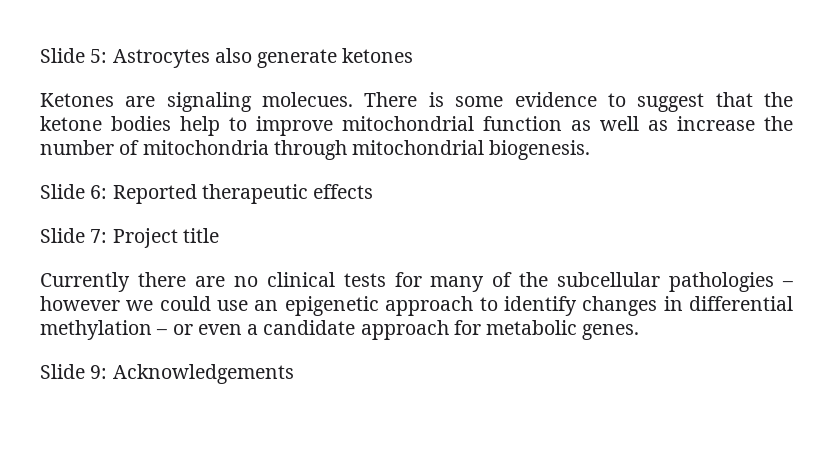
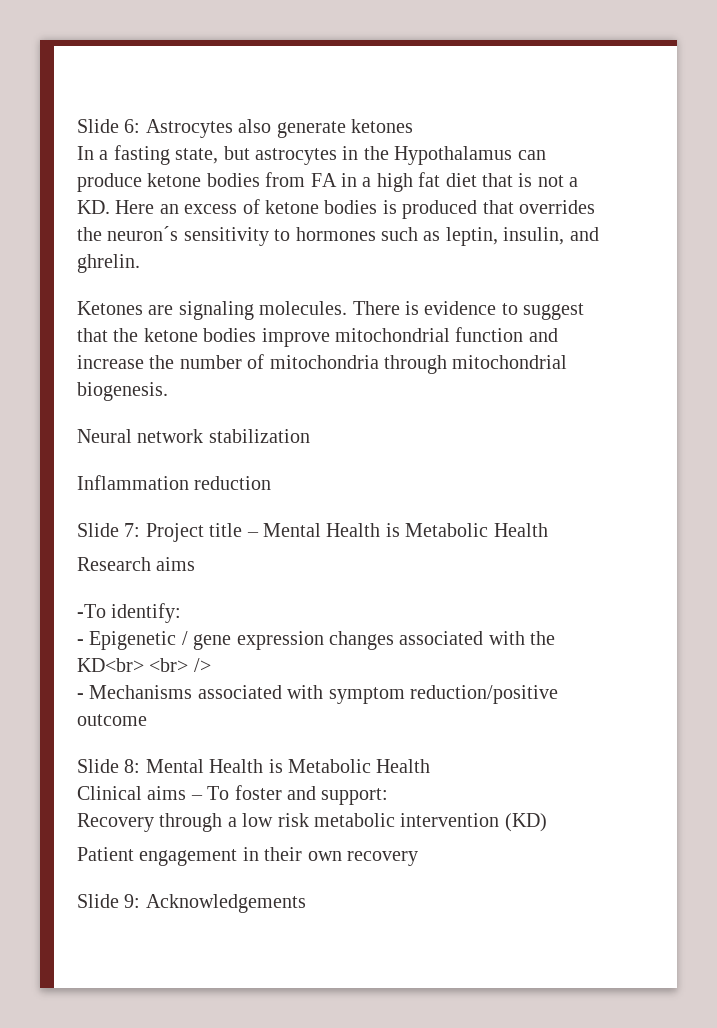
- Slide 5: Astrocytes also generate ketones
+ Slide 6: Astrocytes also generate ketones
+ In a fasting state, but astrocytes in the Hypothalamus can produce ketone bodies from FA in a high fat diet that is not a KD. Here an excess of ketone bodies is produced that overrides the neuron´s sensitivity to hormones such as leptin, insulin, and ghrelin.
- Ketones are signaling molecues.
+ Ketones are signaling molecules.
- There is some evidence to suggest that the ketone bodies help to improve mitochondrial function as well as increase the number of mitochondria through mitochondrial biogenesis.
+ There is evidence to suggest that the ketone bodies improve mitochondrial function and increase the number of mitochondria through mitochondrial biogenesis.
- Slide 6: Reported therapeutic effects
+ Neural network stabilization
+ Inflammation reduction
- Slide 7: Project title
- Currently there are no clinical tests for many of the subcellular pathologies – however we could use an epigenetic approach to identify changes in differential methylation – or even a candidate approach for metabolic genes.
+ Slide 7: Project title – Mental Health is Metabolic Health
+ Research aims
+ -To identify:
+ - Epigenetic / gene expression changes associated with the KD<br> <br> />
+ - Mechanisms associated with symptom reduction/positive outcome
+ Slide 8: Mental Health is Metabolic Health
+ Clinical aims – To foster and support:
+ Recovery through a low risk metabolic intervention (KD)
+ Patient engagement in their own recovery

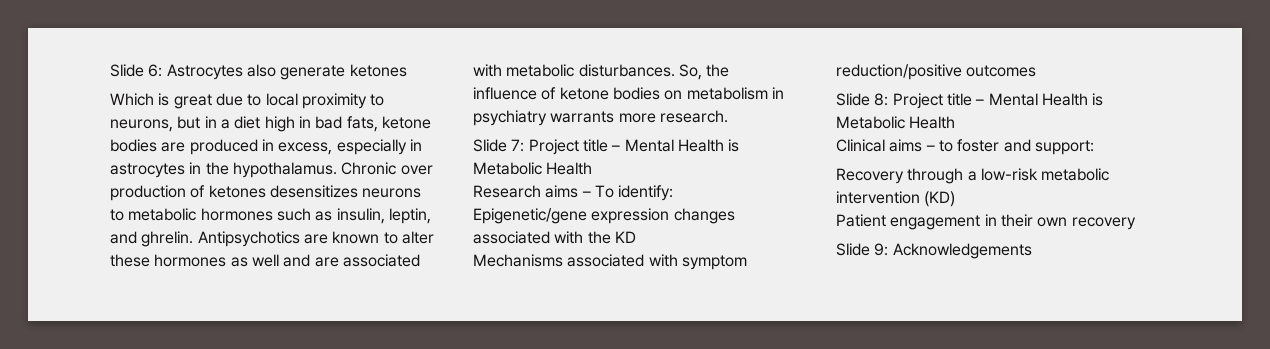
- In a fasting state, but astrocytes in the Hypothalamus can produce ketone bodies from FA in a high fat diet that is not a KD. Here an excess of ketone bodies is produced that overrides the neuron´s sensitivity to hormones such as leptin, insulin, and ghrelin.
- Ketones are signaling molecules. There is evidence to suggest that the ketone bodies improve mitochondrial function and increase the number of mitochondria through mitochondrial biogenesis.
- Neural network stabilization
- Inflammation reduction
+ Which is great due to local proximity to neurons, but in a diet high in bad fats, ketone bodies are produced in excess, especially in astrocytes in the hypothalamus. Chronic over production of ketones desensitizes neurons to metabolic hormones such as insulin, leptin, and ghrelin. Antipsychotics are known to alter these hormones as well and are associated with metabolic disturbances. So, the influence of ketone bodies on metabolism in psychiatry warrants more research.
- Research aims
- -To identify:
+ Research aims – To identify:
- - Epigenetic / gene expression changes associated with the KD<br> <br> />
- - Mechanisms associated with symptom reduction/positive outcome
+ Epigenetic/gene expression changes associated with the KD
+ Mechanisms associated with symptom reduction/positive outcomes
- Slide 8: Mental Health is Metabolic Health
+ Slide 8: Project title – Mental Health is Metabolic Health
- Clinical aims – To foster and support:
+ Clinical aims – to foster and support:
- Recovery through a low risk metabolic intervention (KD)
+ Recovery through a low-risk metabolic intervention (KD)

